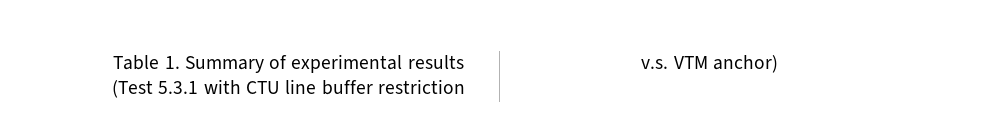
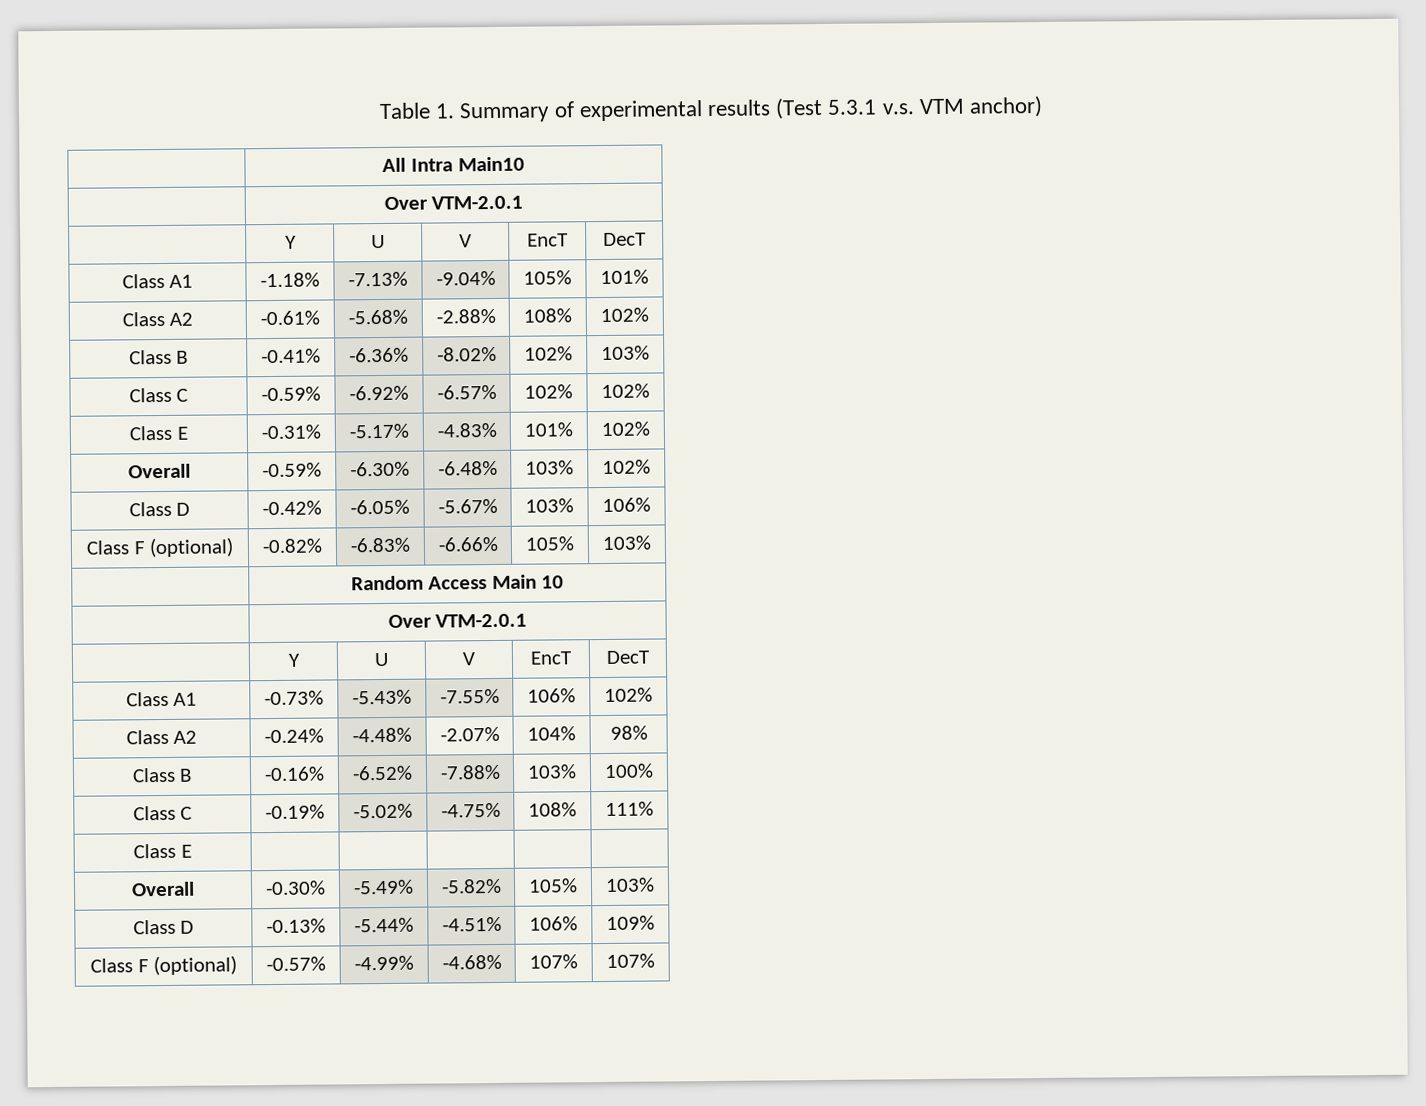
- Table 1. Summary of experimental results (Test 5.3.1 with CTU line buffer restriction v.s. VTM anchor)
+ Table 1. Summary of experimental results (Test 5.3.1 v.s. VTM anchor)
+ | All Intra Main10
+ | Over VTM-2.0.1
+ | Y | U | V | EncT | DecT
+ Class A1 | -1.18% | -7.13% | -9.04% | 105% | 101%
+ Class A2 | -0.61% | -5.68% | -2.88% | 108% | 102%
+ Class B | -0.41% | -6.36% | -8.02% | 102% | 103%
+ Class C | -0.59% | -6.92% | -6.57% | 102% | 102%
+ Class E | -0.31% | -5.17% | -4.83% | 101% | 102%
+ Overall | -0.59% | -6.30% | -6.48% | 103% | 102%
+ Class D | -0.42% | -6.05% | -5.67% | 103% | 106%
+ Class F (optional) | -0.82% | -6.83% | -6.66% | 105% | 103%
+ | Random Access Main 10
+ | Over VTM-2.0.1
+ | Y | U | V | EncT | DecT
+ Class A1 | -0.73% | -5.43% | -7.55% | 106% | 102%
+ Class A2 | -0.24% | -4.48% | -2.07% | 104% | 98%
+ Class B | -0.16% | -6.52% | -7.88% | 103% | 100%
+ Class C | -0.19% | -5.02% | -4.75% | 108% | 111%
+ Class E | | | | |
+ Overall | -0.30% | -5.49% | -5.82% | 105% | 103%
+ Class D | -0.13% | -5.44% | -4.51% | 106% | 109%
+ Class F (optional) | -0.57% | -4.99% | -4.68% | 107% | 107%

